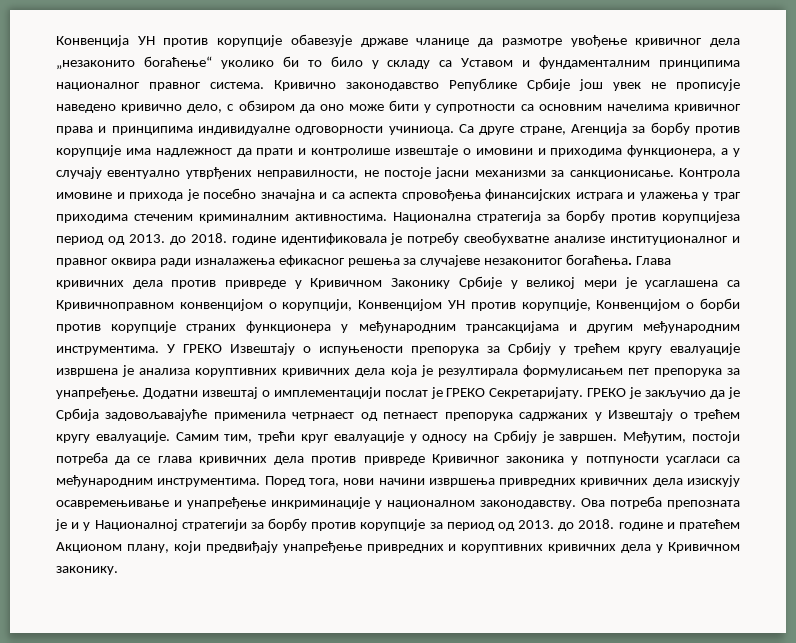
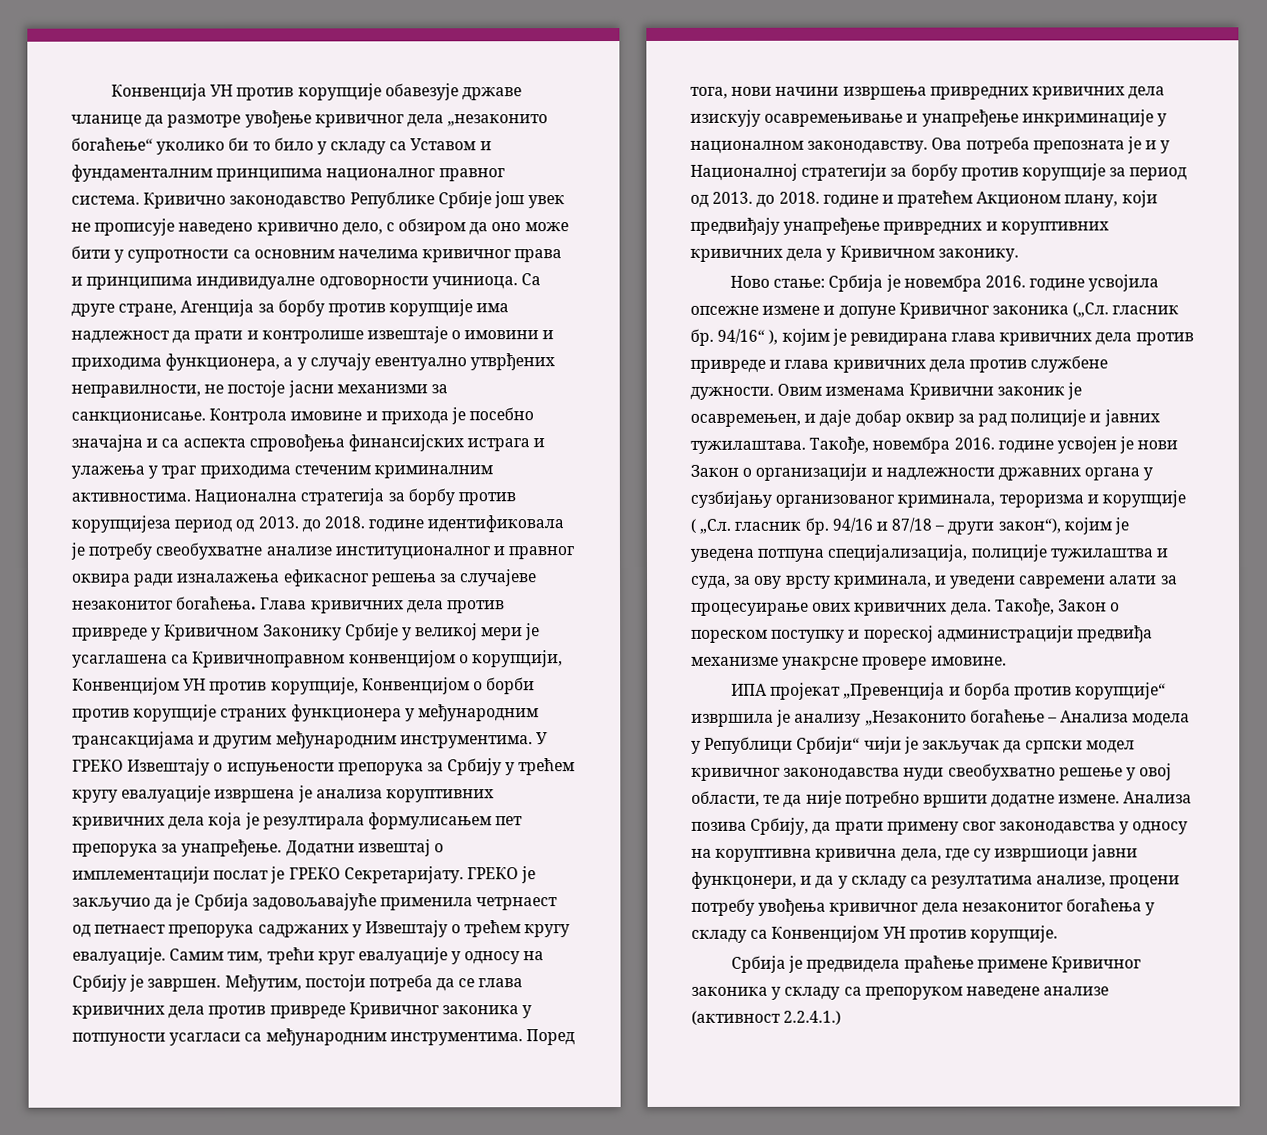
+ Ново стање: Србија је новембра 2016. године усвојила опсежне измене и допуне Кривичног законика („Сл. гласник бр. 94/16“ ), којим је ревидирана глава кривичних дела против привреде и глава кривичних дела против службене дужности. Овим изменама Кривични законик је осавремењен, и даје добар оквир за рад полиције и јавних тужилаштава. Такође, новембра 2016. године усвојен је нови Закон о организацији и надлежности државних органа у сузбијању организованог криминала, тероризма и корупције ( „Сл. гласник бр. 94/16 и 87/18 – други закон“), којим је уведена потпуна специјализација, полиције тужилаштва и суда, за ову врсту криминала, и уведени савремени алати за процесуирање ових кривичних дела. Такође, Закон о пореском поступку и пореској администрацији предвиђа механизме унакрсне провере имовине.
+ ИПА пројекат „Превенција и борба против корупције“ извршила је анализу „Незаконито богаћење – Анализа модела у Републици Србији“ чији је закључак да српски модел кривичног законодавства нуди свеобухватно решење у овој области, те да није потребно вршити додатне измене. Анализа позива Србију, да прати примену свог законодавства у односу на коруптивна кривична дела, где су извршиоци јавни функцонери, и да у складу са резултатима анализе, процени потребу увођења кривичног дела незаконитог богаћења у складу са Конвенцијом УН против корупције.
+ Србија је предвидела праћење примене Кривичног законика у складу са препоруком наведене анализе (активност 2.2.4.1.)

